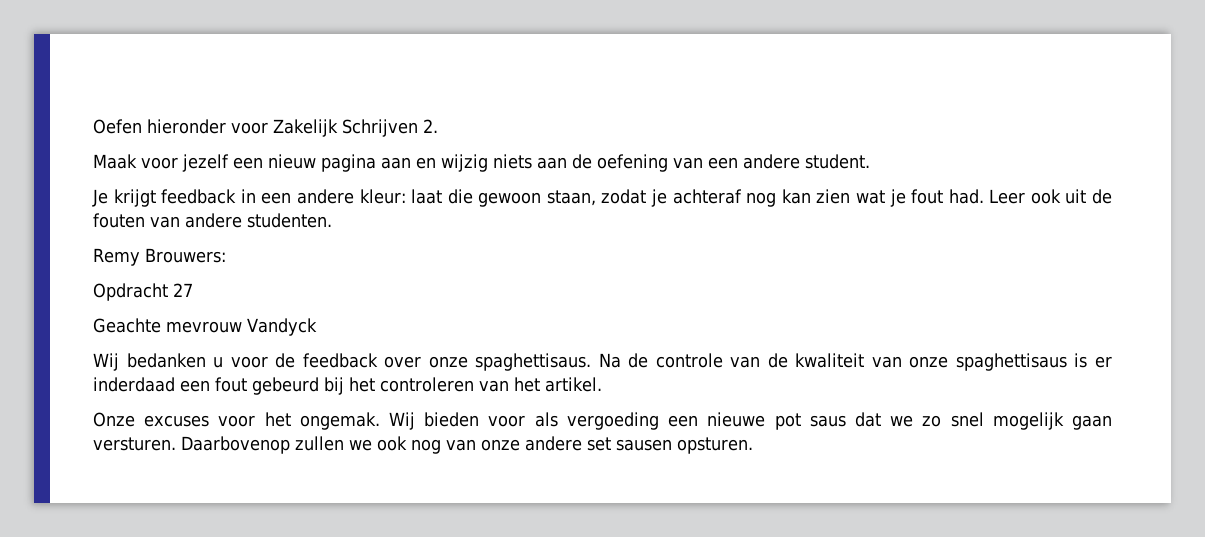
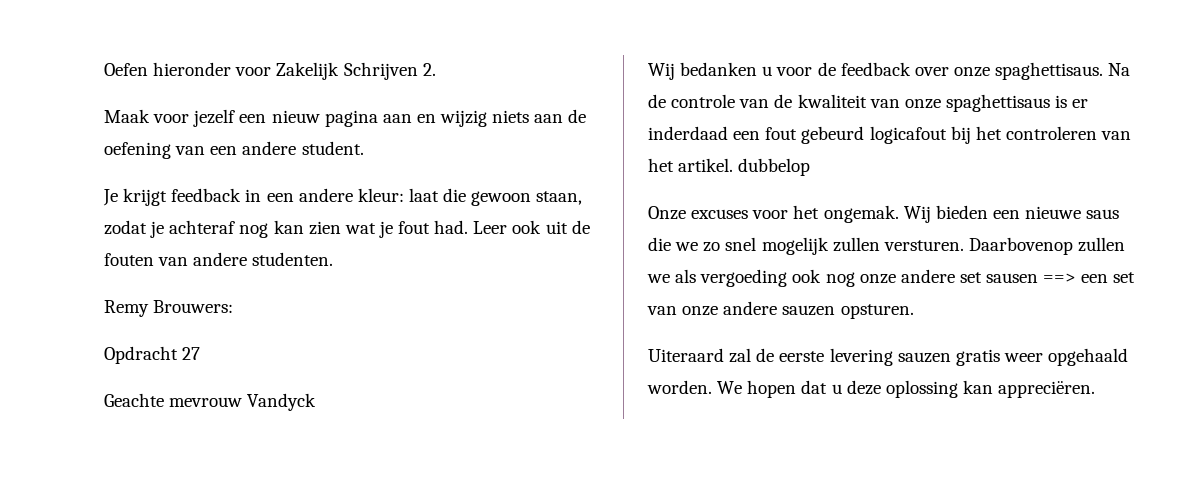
- Na de controle van de kwaliteit van onze spaghettisaus is er inderdaad een fout gebeurd bij het controleren van het artikel.
+ Na de controle van de kwaliteit van onze spaghettisaus is er inderdaad een fout gebeurd logicafout bij het controleren van het artikel. dubbelop
- Wij bieden voor als vergoeding een nieuwe pot saus dat we zo snel mogelijk gaan versturen.
+ Wij bieden een nieuwe saus die we zo snel mogelijk zullen versturen.
- Daarbovenop zullen we ook nog van onze andere set sausen opsturen.
+ Daarbovenop zullen we als vergoeding ook nog onze andere set sausen ==> een set van onze andere sauzen opsturen.
+ Uiteraard zal de eerste levering sauzen gratis weer opgehaald worden. We hopen dat u deze oplossing kan appreciëren.

